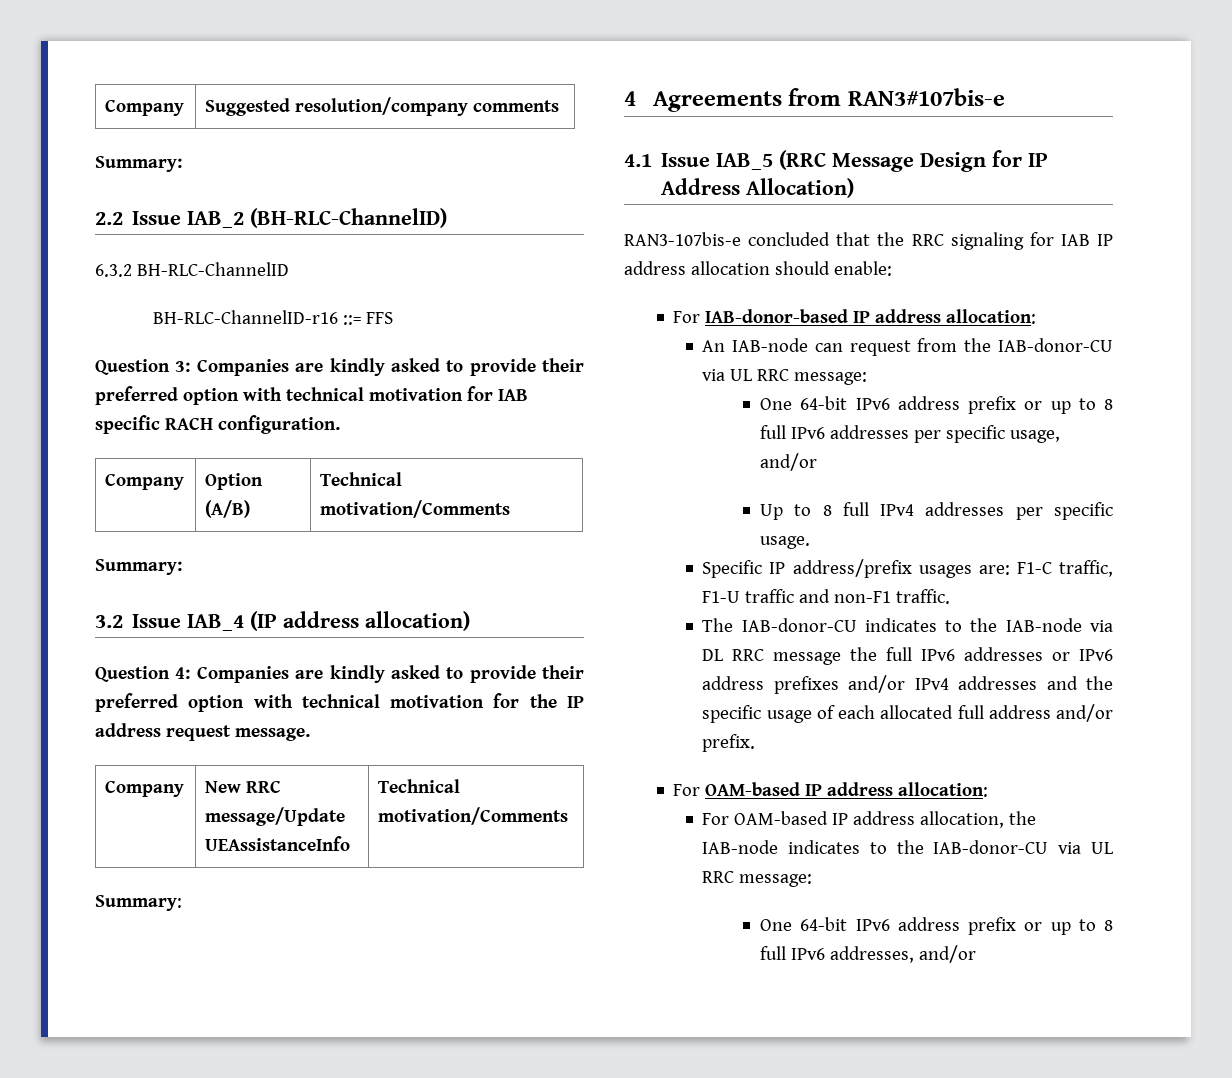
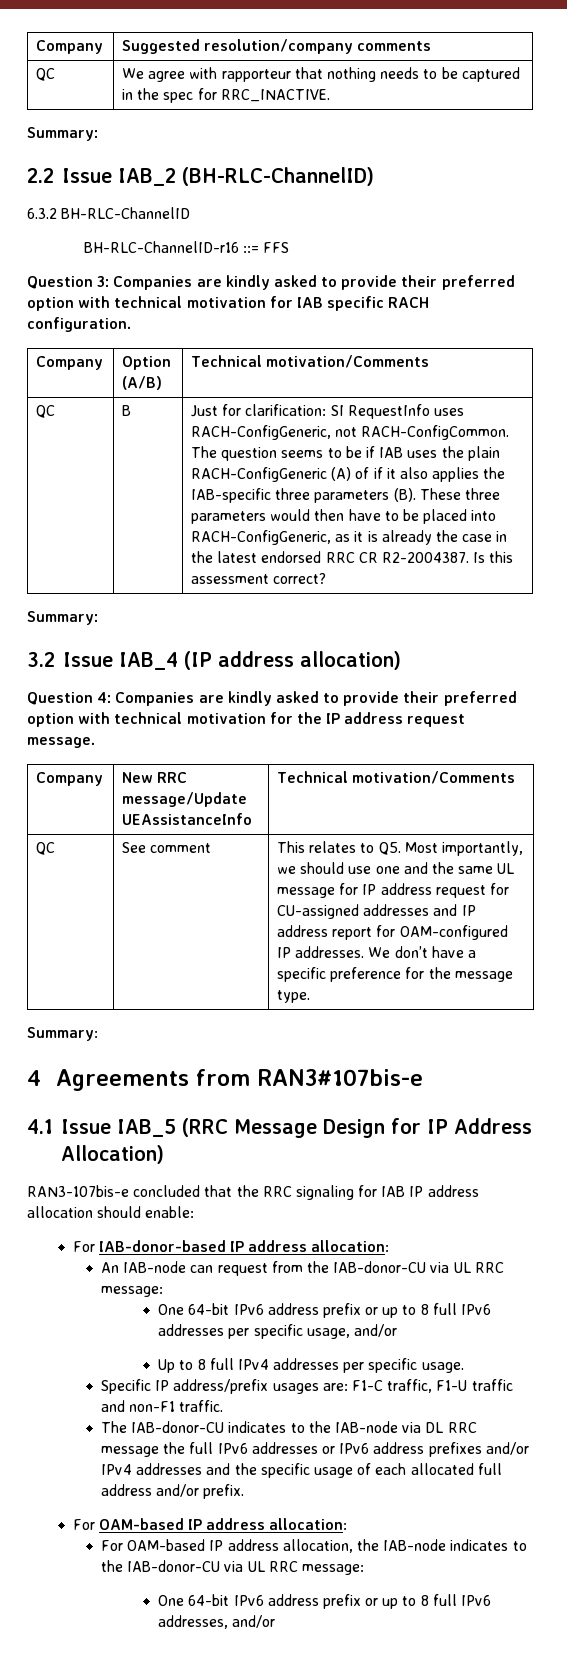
+ QC | We agree with rapporteur that nothing needs to be captured in the spec for RRC_INACTIVE.
+ QC | B | Just for clarification: SI RequestInfo uses RACH-ConfigGeneric, not RACH-ConfigCommon. The question seems to be if IAB uses the plain RACH-ConfigGeneric (A) of if it also applies the IAB-specific three parameters (B). These three parameters would then have to be placed into RACH-ConfigGeneric, as it is already the case in the latest endorsed RRC CR R2-2004387. Is this assessment correct?
+ QC | See comment | This relates to Q5. Most importantly, we should use one and the same UL message for IP address request for CU-assigned addresses and IP address report for OAM-configured IP addresses. We don’t have a specific preference for the message type.

